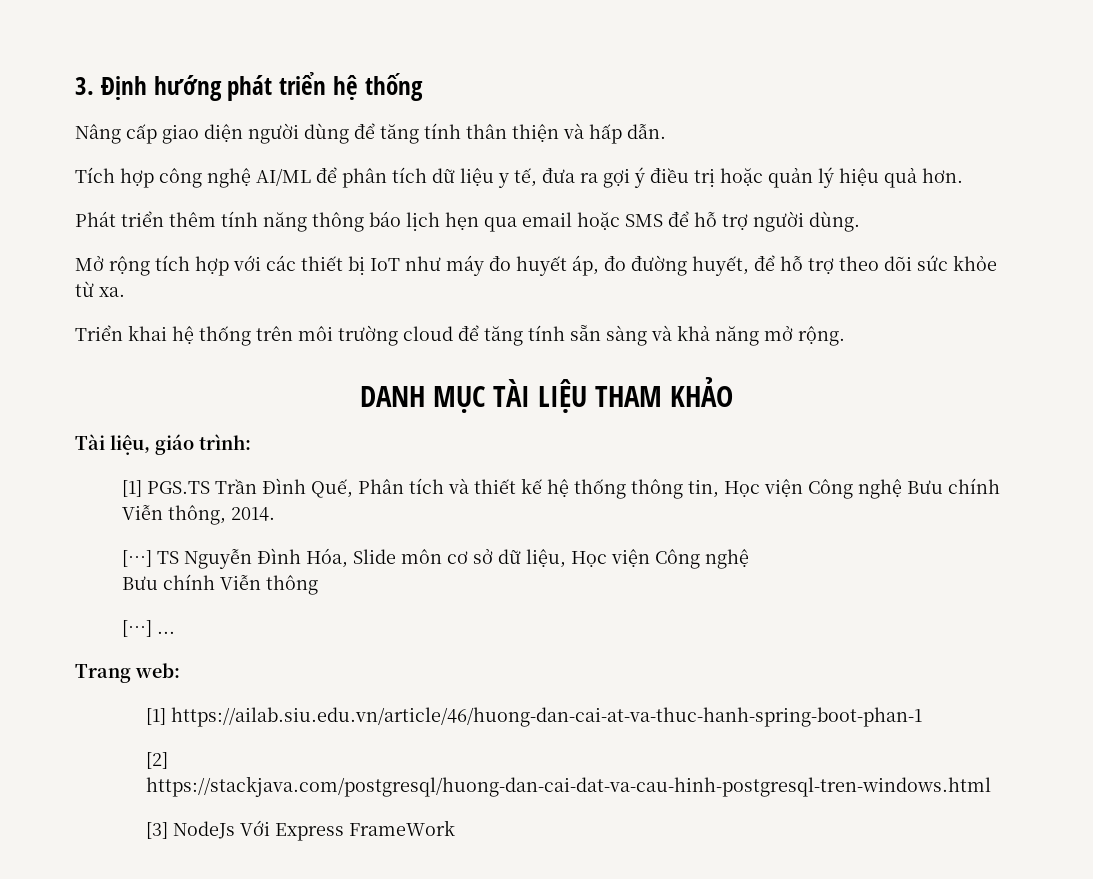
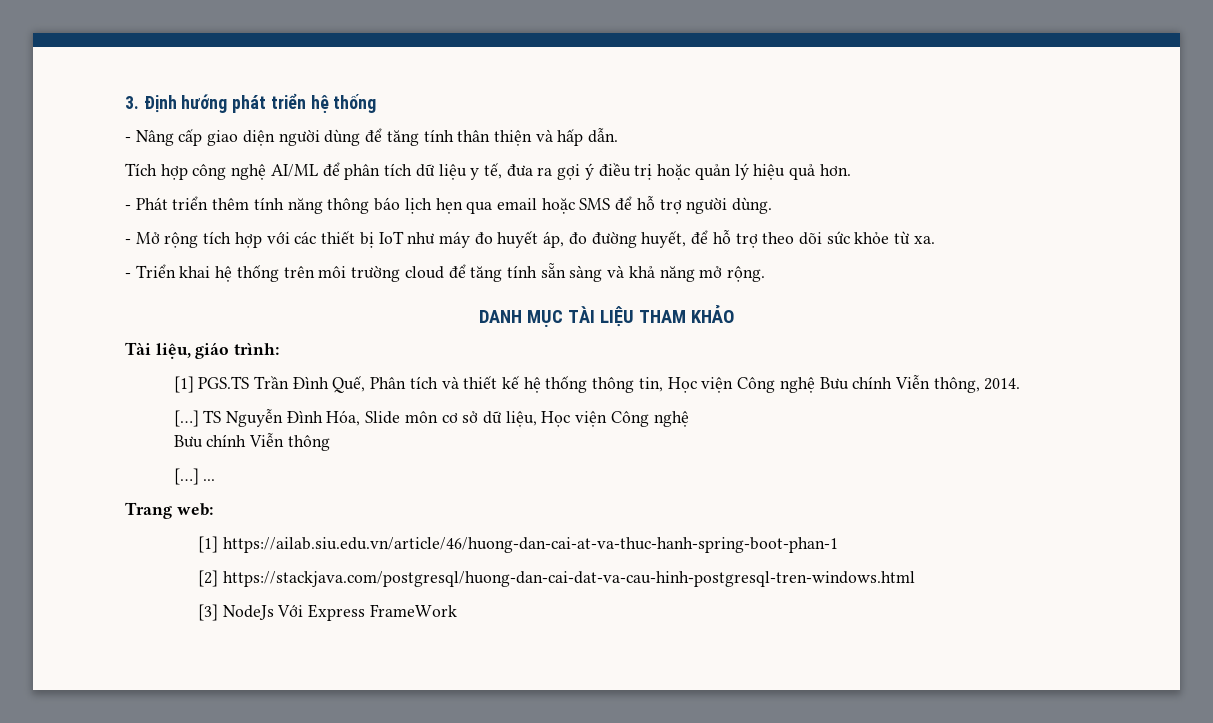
- Nâng cấp giao diện người dùng để tăng tính thân thiện và hấp dẫn.
+ - Nâng cấp giao diện người dùng để tăng tính thân thiện và hấp dẫn.
- Phát triển thêm tính năng thông báo lịch hẹn qua email hoặc SMS để hỗ trợ người dùng.
+ - Phát triển thêm tính năng thông báo lịch hẹn qua email hoặc SMS để hỗ trợ người dùng.
- Mở rộng tích hợp với các thiết bị IoT như máy đo huyết áp, đo đường huyết, để hỗ trợ theo dõi sức khỏe từ xa.
+ - Mở rộng tích hợp với các thiết bị IoT như máy đo huyết áp, đo đường huyết, để hỗ trợ theo dõi sức khỏe từ xa.
- Triển khai hệ thống trên môi trường cloud để tăng tính sẵn sàng và khả năng mở rộng.
+ - Triển khai hệ thống trên môi trường cloud để tăng tính sẵn sàng và khả năng mở rộng.

